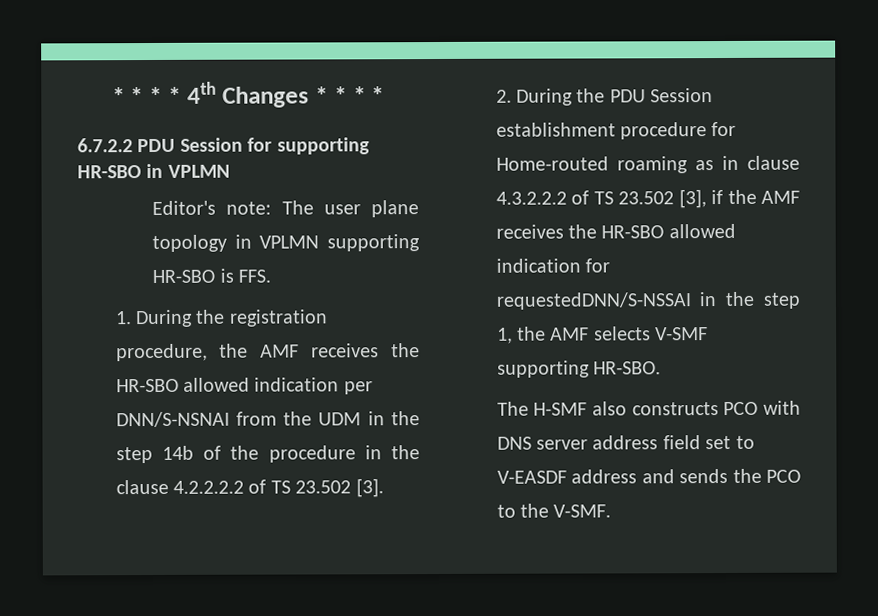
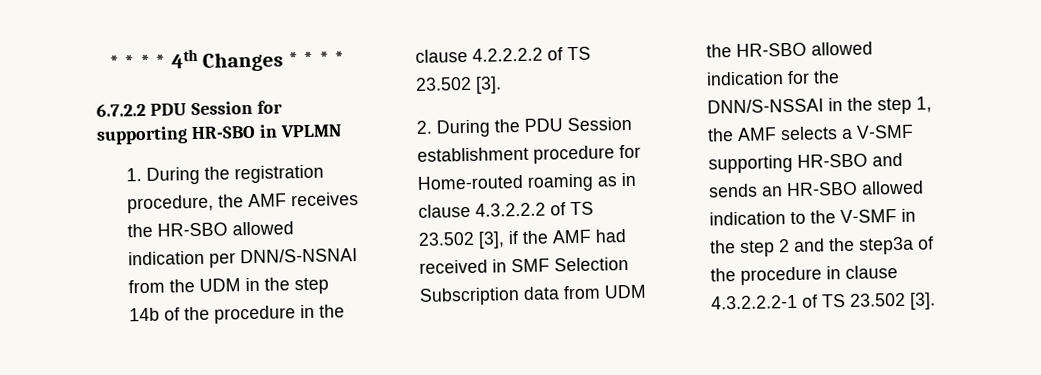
- Editor's note: The user plane topology in VPLMN supporting HR-SBO is FFS.
- 2. During the PDU Session establishment procedure for Home-routed roaming as in clause 4.3.2.2.2 of TS 23.502 [3], if the AMF receives the HR-SBO allowed indication for requestedDNN/S-NSSAI in the step 1, the AMF selects V-SMF supporting HR-SBO.
- The H-SMF also constructs PCO with DNS server address field set to V-EASDF address and sends the PCO to the V-SMF.
+ 2. During the PDU Session establishment procedure for Home-routed roaming as in clause 4.3.2.2.2 of TS 23.502 [3], if the AMF had received in SMF Selection Subscription data from UDM the HR-SBO allowed indication for the DNN/S-NSSAI in the step 1, the AMF selects a V-SMF supporting HR-SBO and sends an HR-SBO allowed indication to the V-SMF in the step 2 and the step3a of the procedure in clause 4.3.2.2.2-1 of TS 23.502 [3].

